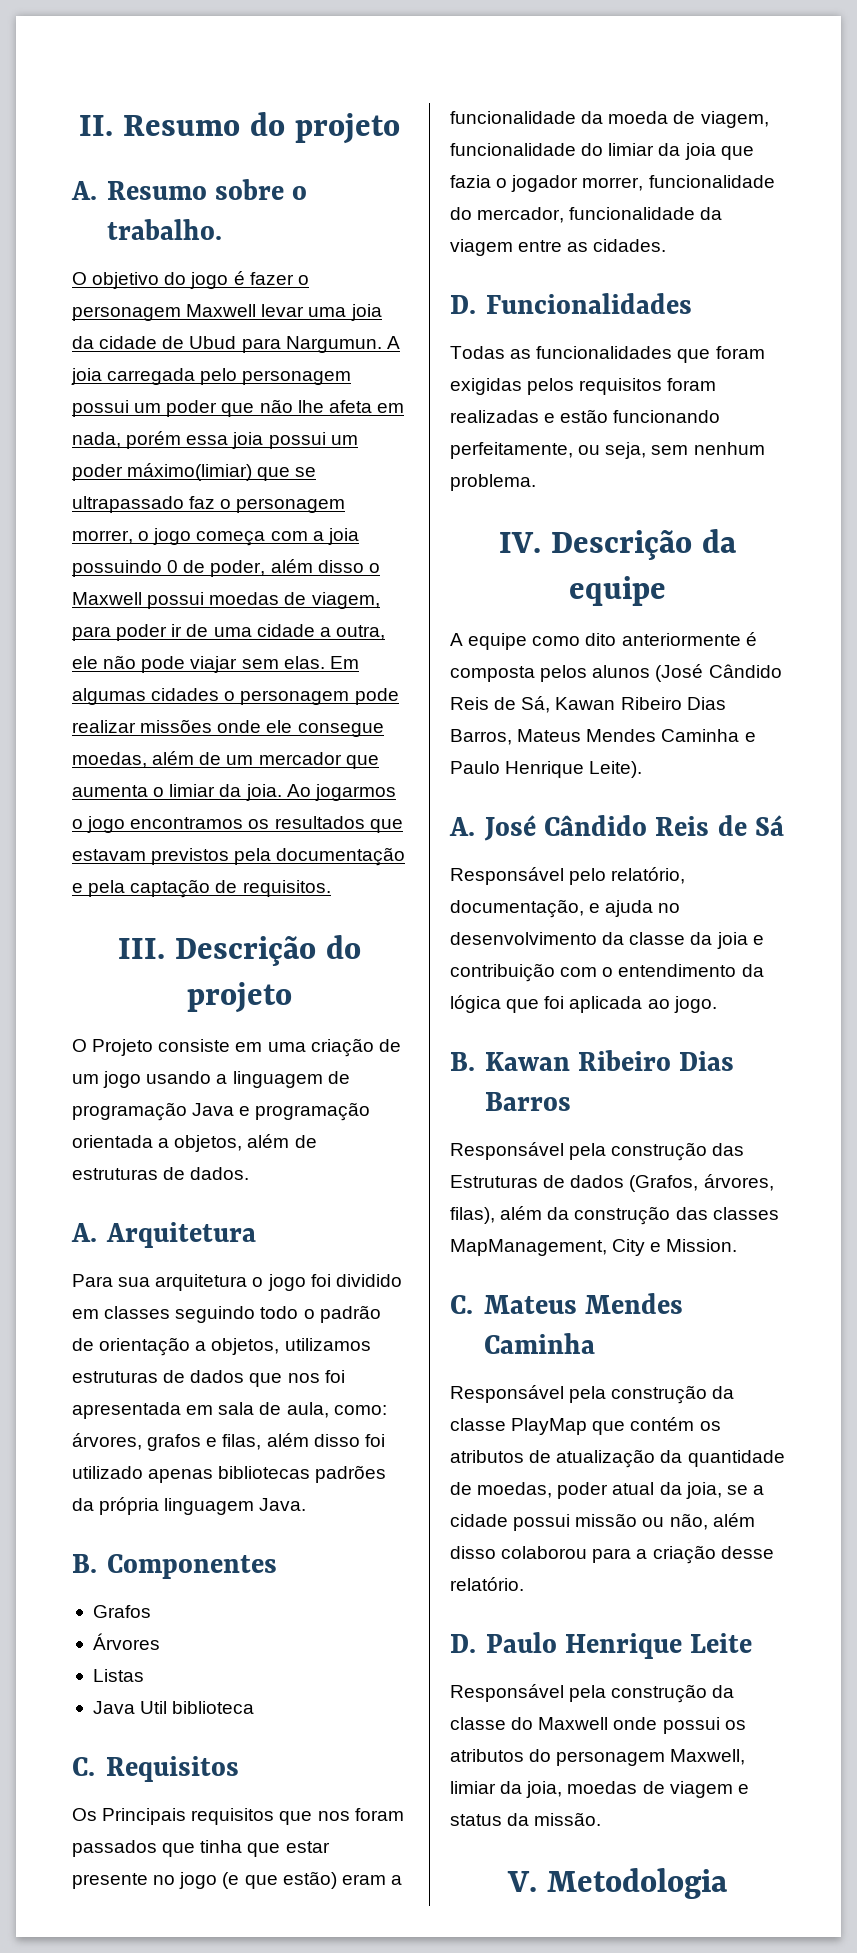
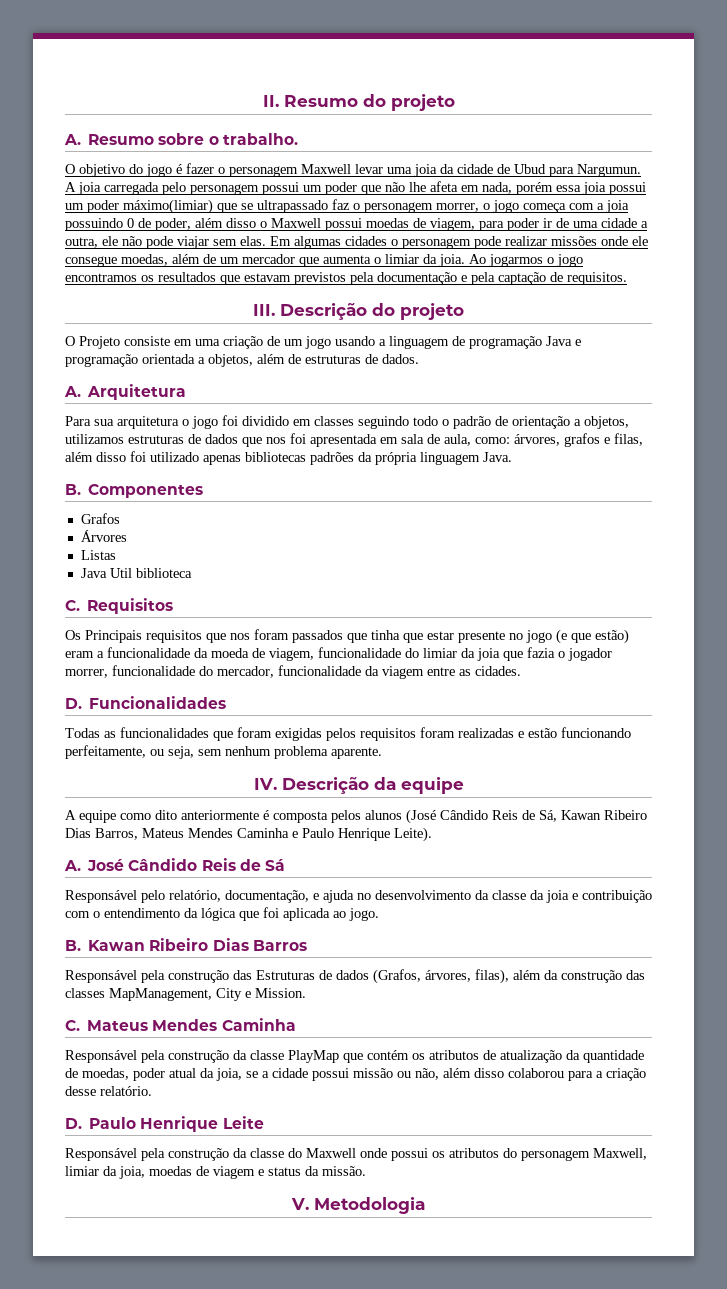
- Todas as funcionalidades que foram exigidas pelos requisitos foram realizadas e estão funcionando perfeitamente, ou seja, sem nenhum problema.
+ Todas as funcionalidades que foram exigidas pelos requisitos foram realizadas e estão funcionando perfeitamente, ou seja, sem nenhum problema aparente.

